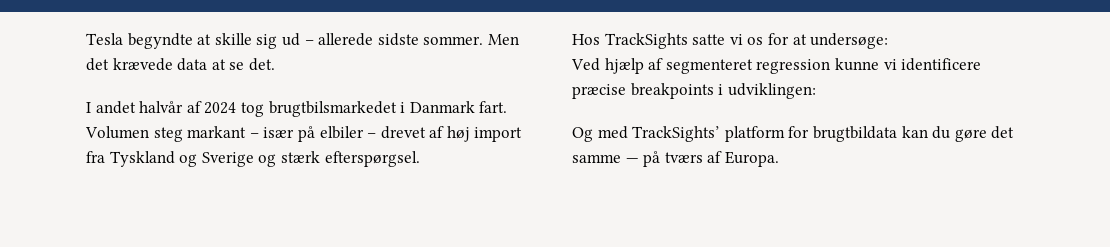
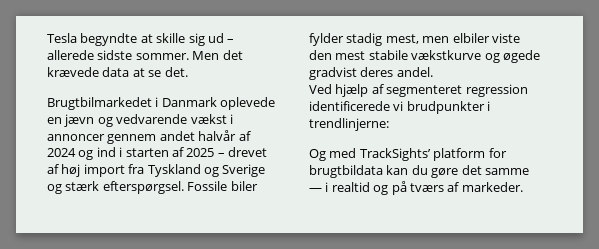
- I andet halvår af 2024 tog brugtbilsmarkedet i Danmark fart. Volumen steg markant – især på elbiler – drevet af høj import fra Tyskland og Sverige og stærk efterspørgsel.
- Hos TrackSights satte vi os for at undersøge:
+ Brugtbilmarkedet i Danmark oplevede en jævn og vedvarende vækst i annoncer gennem andet halvår af 2024 og ind i starten af 2025 – drevet af høj import fra Tyskland og Sverige og stærk efterspørgsel. Fossile biler fylder stadig mest, men elbiler viste den mest stabile vækstkurve og øgede gradvist deres andel.
- Ved hjælp af segmenteret regression kunne vi identificere præcise breakpoints i udviklingen:
+ Ved hjælp af segmenteret regression identificerede vi brudpunkter i trendlinjerne:
- Og med TrackSights’ platform for brugtbildata kan du gøre det samme — på tværs af Europa.
+ Og med TrackSights’ platform for brugtbildata kan du gøre det samme — i realtid og på tværs af markeder.

